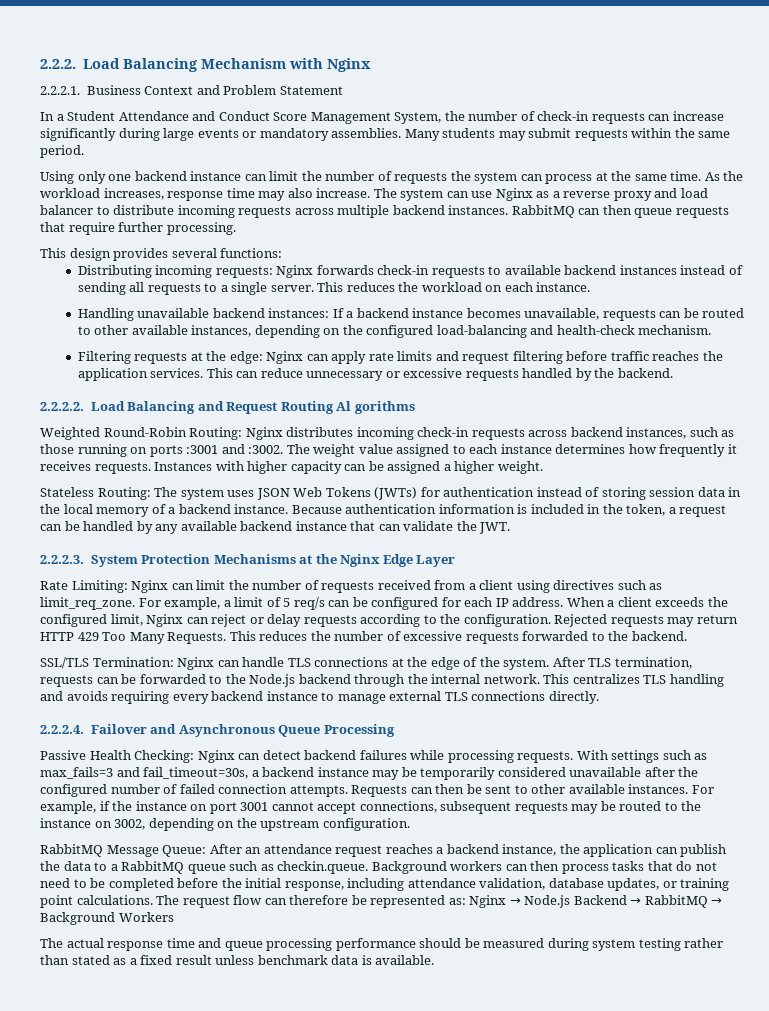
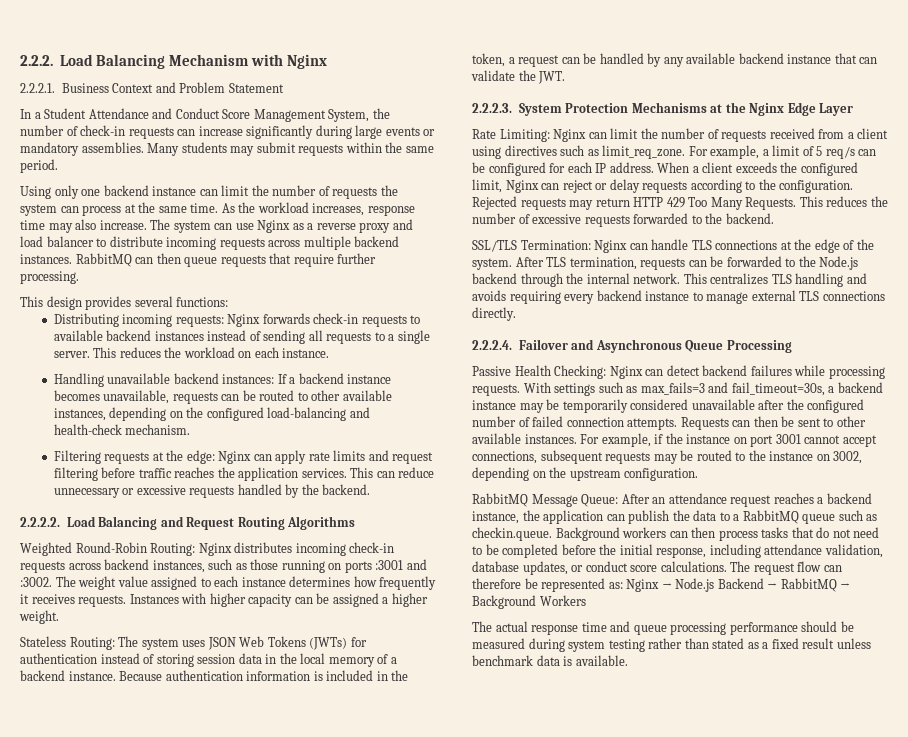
- 2.2.2.2. Load Balancing and Request Routing Al gorithms
+ 2.2.2.2. Load Balancing and Request Routing Algorithms
- RabbitMQ Message Queue: After an attendance request reaches a backend instance, the application can publish the data to a RabbitMQ queue such as checkin.queue. Background workers can then process tasks that do not need to be completed before the initial response, including attendance validation, database updates, or training point calculations.
+ RabbitMQ Message Queue: After an attendance request reaches a backend instance, the application can publish the data to a RabbitMQ queue such as checkin.queue. Background workers can then process tasks that do not need to be completed before the initial response, including attendance validation, database updates, or conduct score calculations.

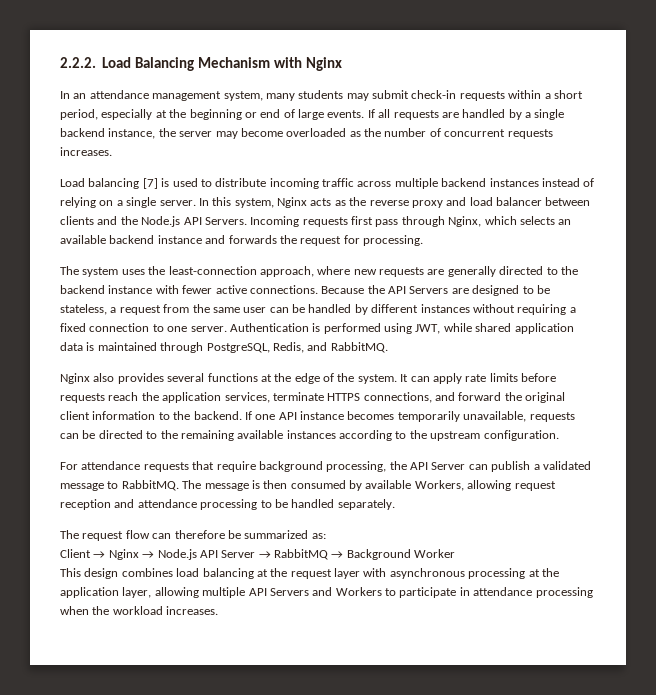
- 2.2.2.1. Business Context and Problem Statement
- In a Student Attendance and Conduct Score Management System, the number of check-in requests can increase significantly during large events or mandatory assemblies. Many students may submit requests within the same period.
- Using only one backend instance can limit the number of requests the system can process at the same time. As the workload increases, response time may also increase. The system can use Nginx as a reverse proxy and load balancer to distribute incoming requests across multiple backend instances. RabbitMQ can then queue requests that require further processing.
- This design provides several functions:
- Distributing incoming requests: Nginx forwards check-in requests to available backend instances instead of sending all requests to a single server. This reduces the workload on each instance.
- Handling unavailable backend instances: If a backend instance becomes unavailable, requests can be routed to other available instances, depending on the configured load-balancing and health-check mechanism.
- Filtering requests at the edge: Nginx can apply rate limits and request filtering before traffic reaches the application services. This can reduce unnecessary or excessive requests handled by the backend.
- 2.2.2.2. Load Balancing and Request Routing Algorithms
- Weighted Round-Robin Routing: Nginx distributes incoming check-in requests across backend instances, such as those running on ports :3001 and :3002. The weight value assigned to each instance determines how frequently it receives requests. Instances with higher capacity can be assigned a higher weight.
- Stateless Routing: The system uses JSON Web Tokens (JWTs) for authentication instead of storing session data in the local memory of a backend instance. Because authentication information is included in the token, a request can be handled by any available backend instance that can validate the JWT.
- 2.2.2.3. System Protection Mechanisms at the Nginx Edge Layer
- Rate Limiting: Nginx can limit the number of requests received from a client using directives such as limit_req_zone. For example, a limit of 5 req/s can be configured for each IP address. When a client exceeds the configured limit, Nginx can reject or delay requests according to the configuration. Rejected requests may return HTTP 429 Too Many Requests. This reduces the number of excessive requests forwarded to the backend.
- SSL/TLS Termination: Nginx can handle TLS connections at the edge of the system.
+ In an attendance management system, many students may submit check-in requests within a short period, especially at the beginning or end of large events. If all requests are handled by a single backend instance, the server may become overloaded as the number of concurrent requests increases.
+ Load balancing [7] is used to distribute incoming traffic across multiple backend instances instead of relying on a single server. In this system, Nginx acts as the reverse proxy and load balancer between clients and the Node.js API Servers. Incoming requests first pass through Nginx, which selects an available backend instance and forwards the request for processing.
+ The system uses the least-connection approach, where new requests are generally directed to the backend instance with fewer active connections. Because the API Servers are designed to be stateless, a request from the same user can be handled by different instances without requiring a fixed connection to one server. Authentication is performed using JWT, while shared application data is maintained through PostgreSQL, Redis, and RabbitMQ.
+ Nginx also provides several functions at the edge of the system.
- After TLS termination, requests can be forwarded to the Node.js backend through the internal network. This centralizes TLS handling and avoids requiring every backend instance to manage external TLS connections directly.
- 2.2.2.4. Failover and Asynchronous Queue Processing
- Passive Health Checking: Nginx can detect backend failures while processing requests. With settings such as max_fails=3 and fail_timeout=30s, a backend instance may be temporarily considered unavailable after the configured number of failed connection attempts. Requests can then be sent to other available instances. For example, if the instance on port 3001 cannot accept connections, subsequent requests may be routed to the instance on 3002, depending on the upstream configuration.
- RabbitMQ Message Queue: After an attendance request reaches a backend instance, the application can publish the data to a RabbitMQ queue such as checkin.queue. Background workers can then process tasks that do not need to be completed before the initial response, including attendance validation, database updates, or conduct score calculations. The request flow can therefore be represented as: Nginx → Node.js Backend → RabbitMQ → Background Workers
- The actual response time and queue processing performance should be measured during system testing rather than stated as a fixed result unless benchmark data is available.
+ It can apply rate limits before requests reach the application services, terminate HTTPS connections, and forward the original client information to the backend. If one API instance becomes temporarily unavailable, requests can be directed to the remaining available instances according to the upstream configuration.
+ For attendance requests that require background processing, the API Server can publish a validated message to RabbitMQ. The message is then consumed by available Workers, allowing request reception and attendance processing to be handled separately.
+ The request flow can therefore be summarized as:
+ Client → Nginx → Node.js API Server → RabbitMQ → Background Worker
+ This design combines load balancing at the request layer with asynchronous processing at the application layer, allowing multiple API Servers and Workers to participate in attendance processing when the workload increases.

